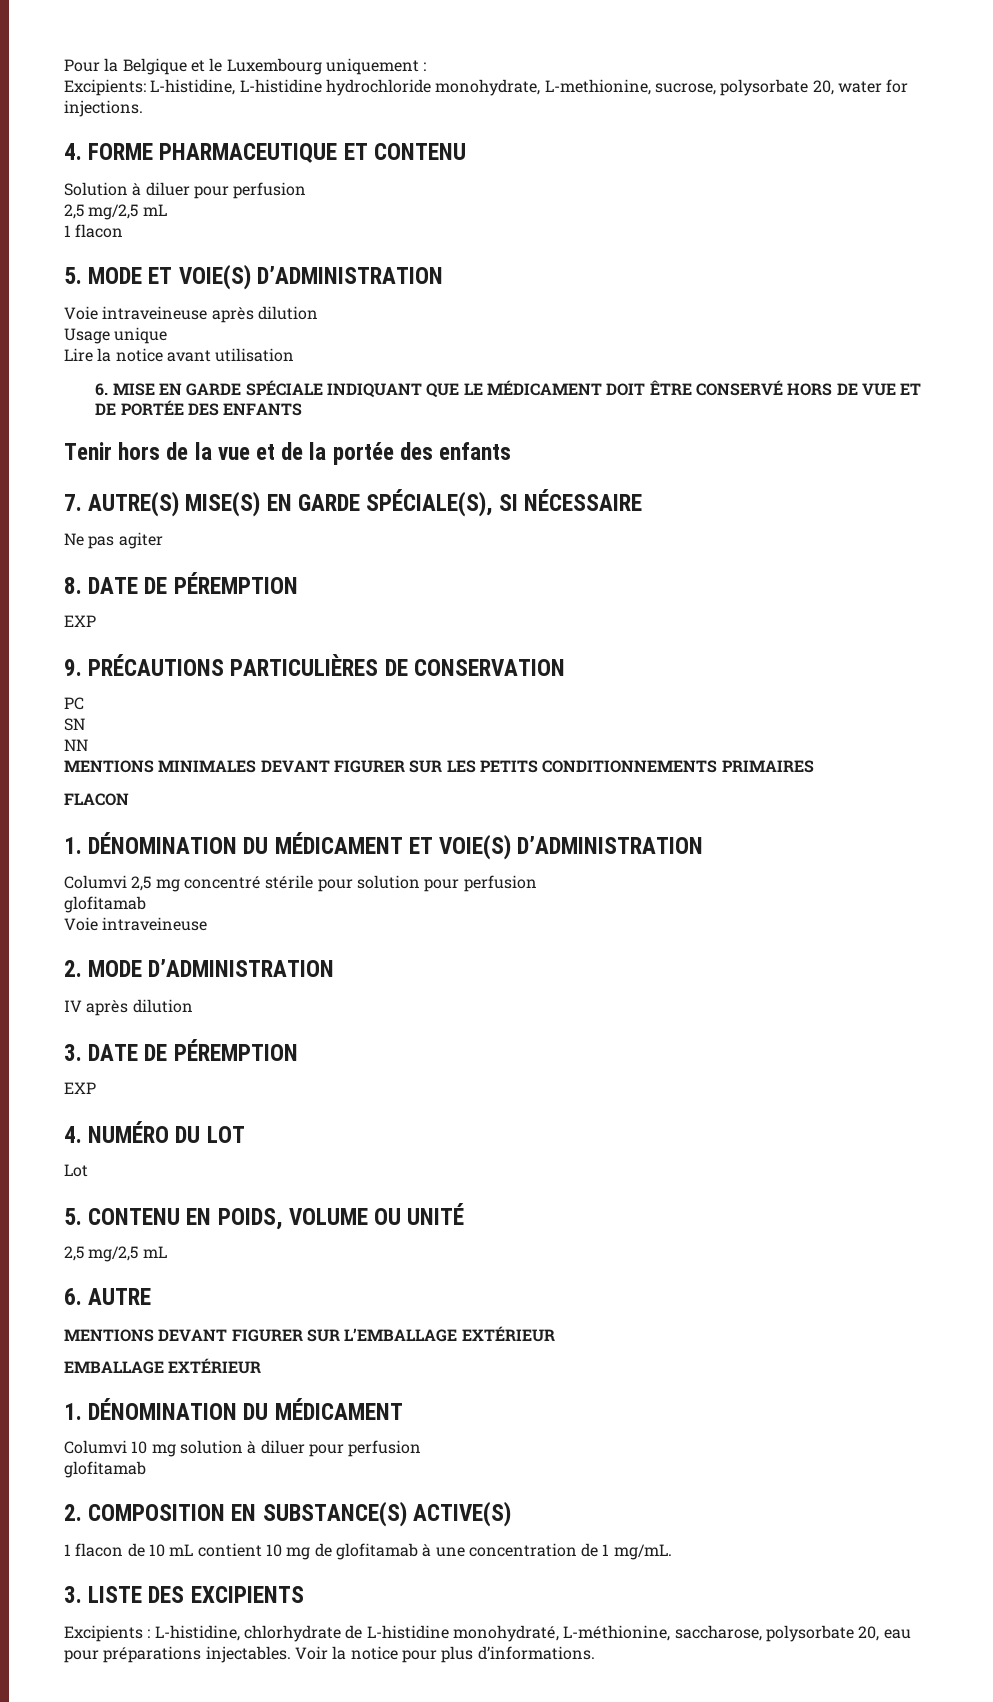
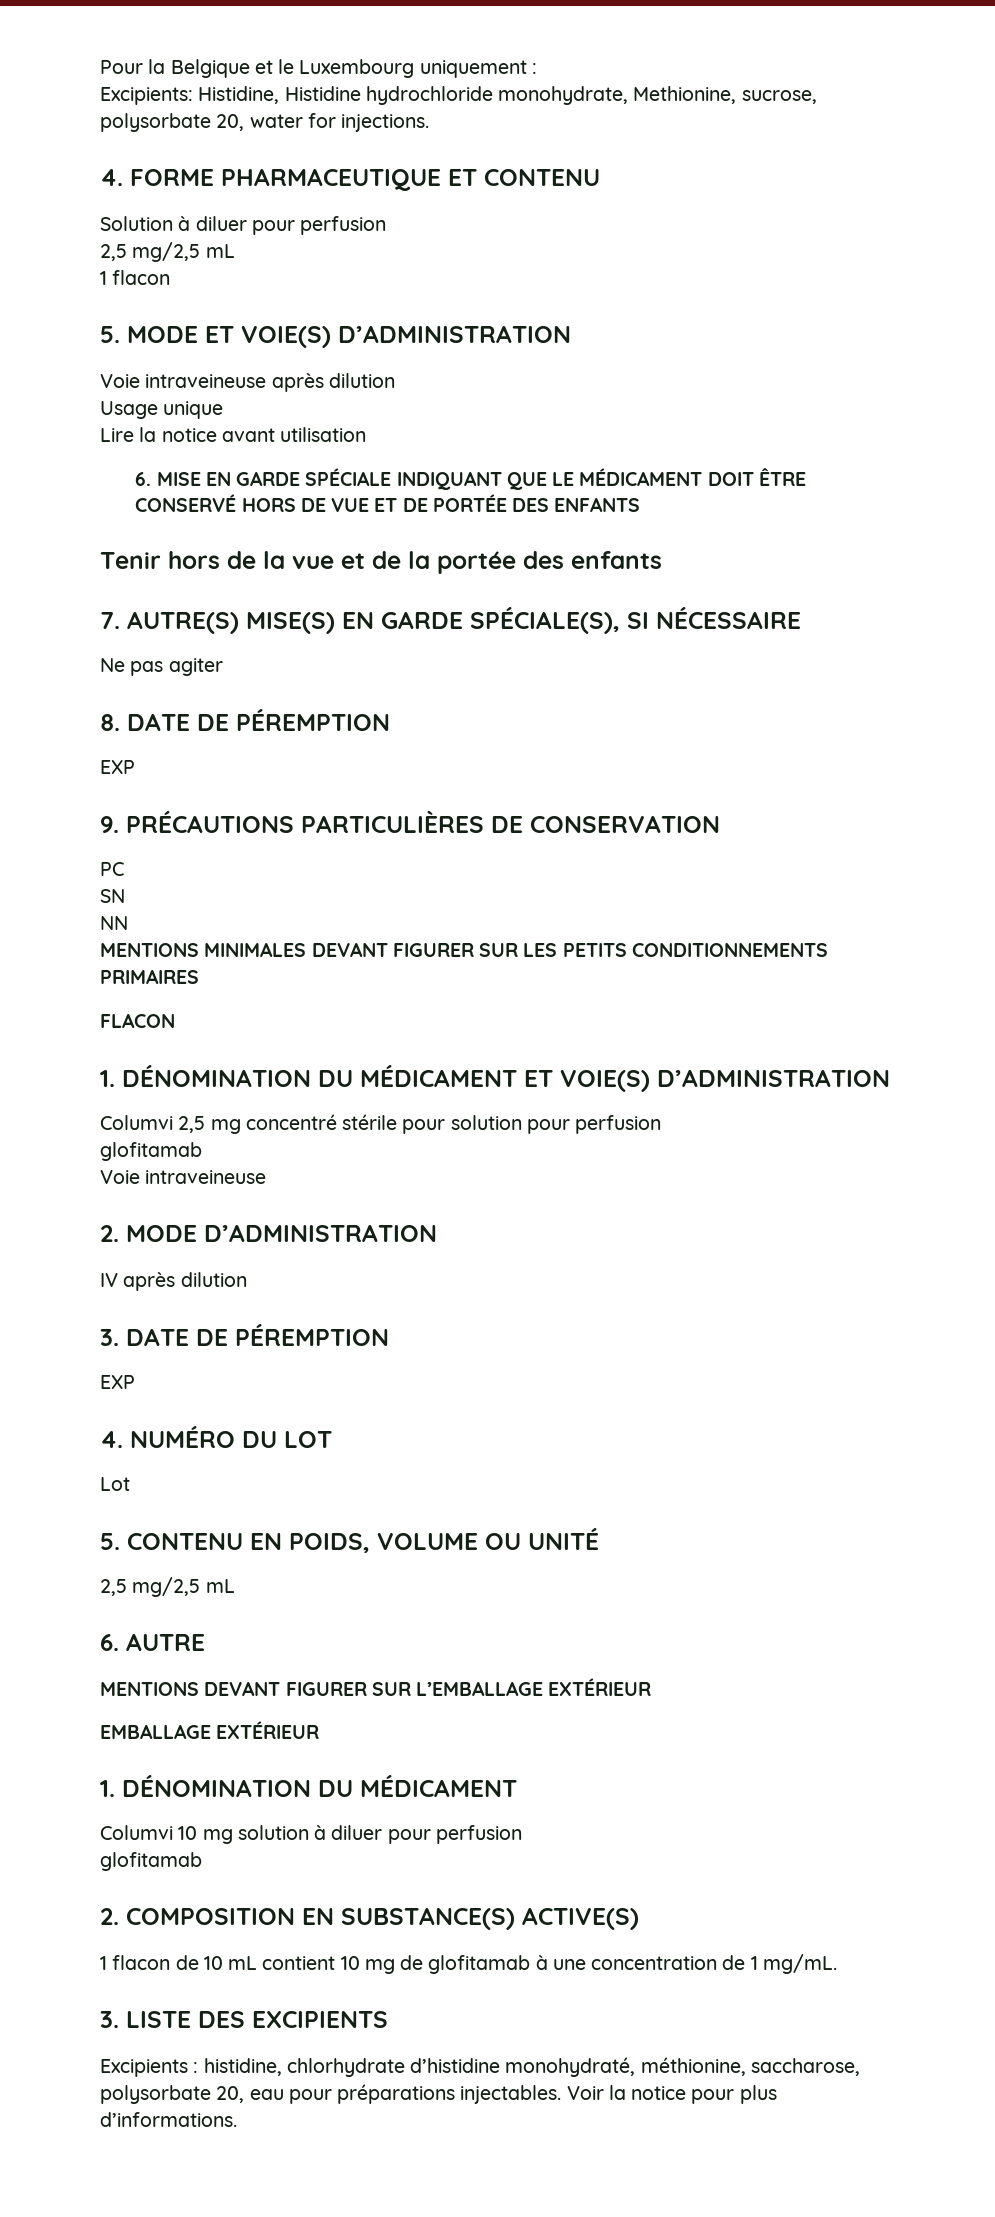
- Excipients: L-histidine, L-histidine hydrochloride monohydrate, L-methionine, sucrose, polysorbate 20, water for injections.
+ Excipients: Histidine, Histidine hydrochloride monohydrate, Methionine, sucrose, polysorbate 20, water for injections.
- Excipients : L-histidine, chlorhydrate de L-histidine monohydraté, L-méthionine, saccharose, polysorbate 20, eau pour préparations injectables.
+ Excipients : histidine, chlorhydrate d’histidine monohydraté, méthionine, saccharose, polysorbate 20, eau pour préparations injectables.

